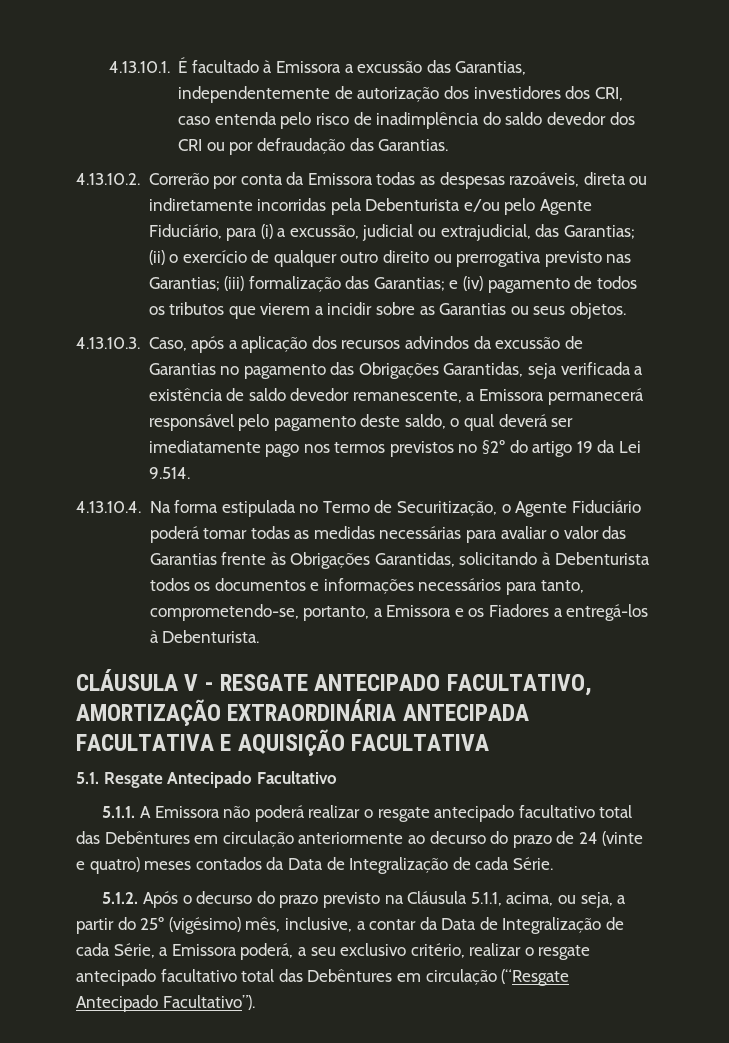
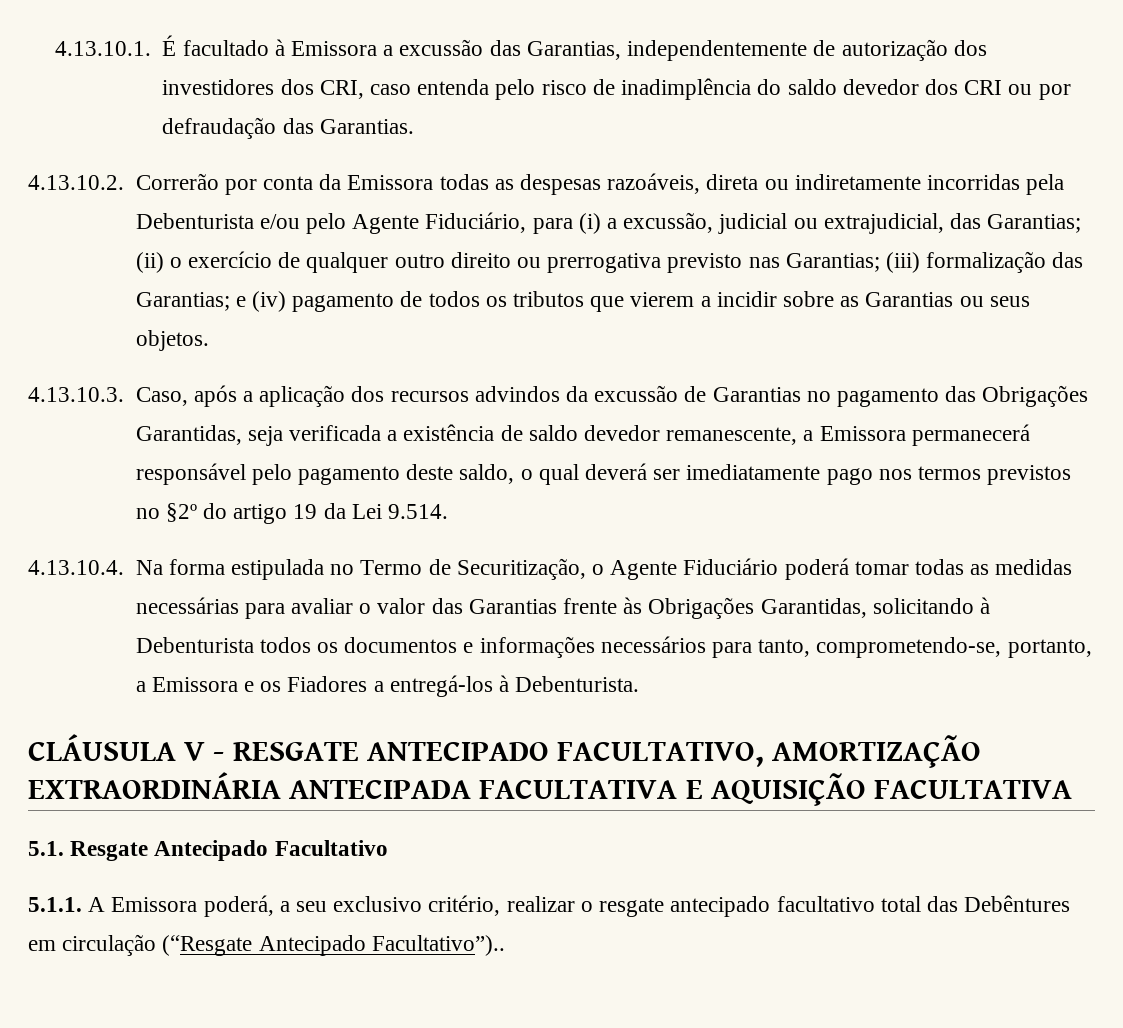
- 5.1.1. A Emissora não poderá realizar o resgate antecipado facultativo total das Debêntures em circulação anteriormente ao decurso do prazo de 24 (vinte e quatro) meses contados da Data de Integralização de cada Série.
- 5.1.2. Após o decurso do prazo previsto na Cláusula 5.1.1, acima, ou seja, a partir do 25º (vigésimo) mês, inclusive, a contar da Data de Integralização de cada Série, a Emissora poderá, a seu exclusivo critério, realizar o resgate antecipado facultativo total das Debêntures em circulação (“Resgate Antecipado Facultativo”).
+ 5.1.1. A Emissora poderá, a seu exclusivo critério, realizar o resgate antecipado facultativo total das Debêntures em circulação (“Resgate Antecipado Facultativo”)..

